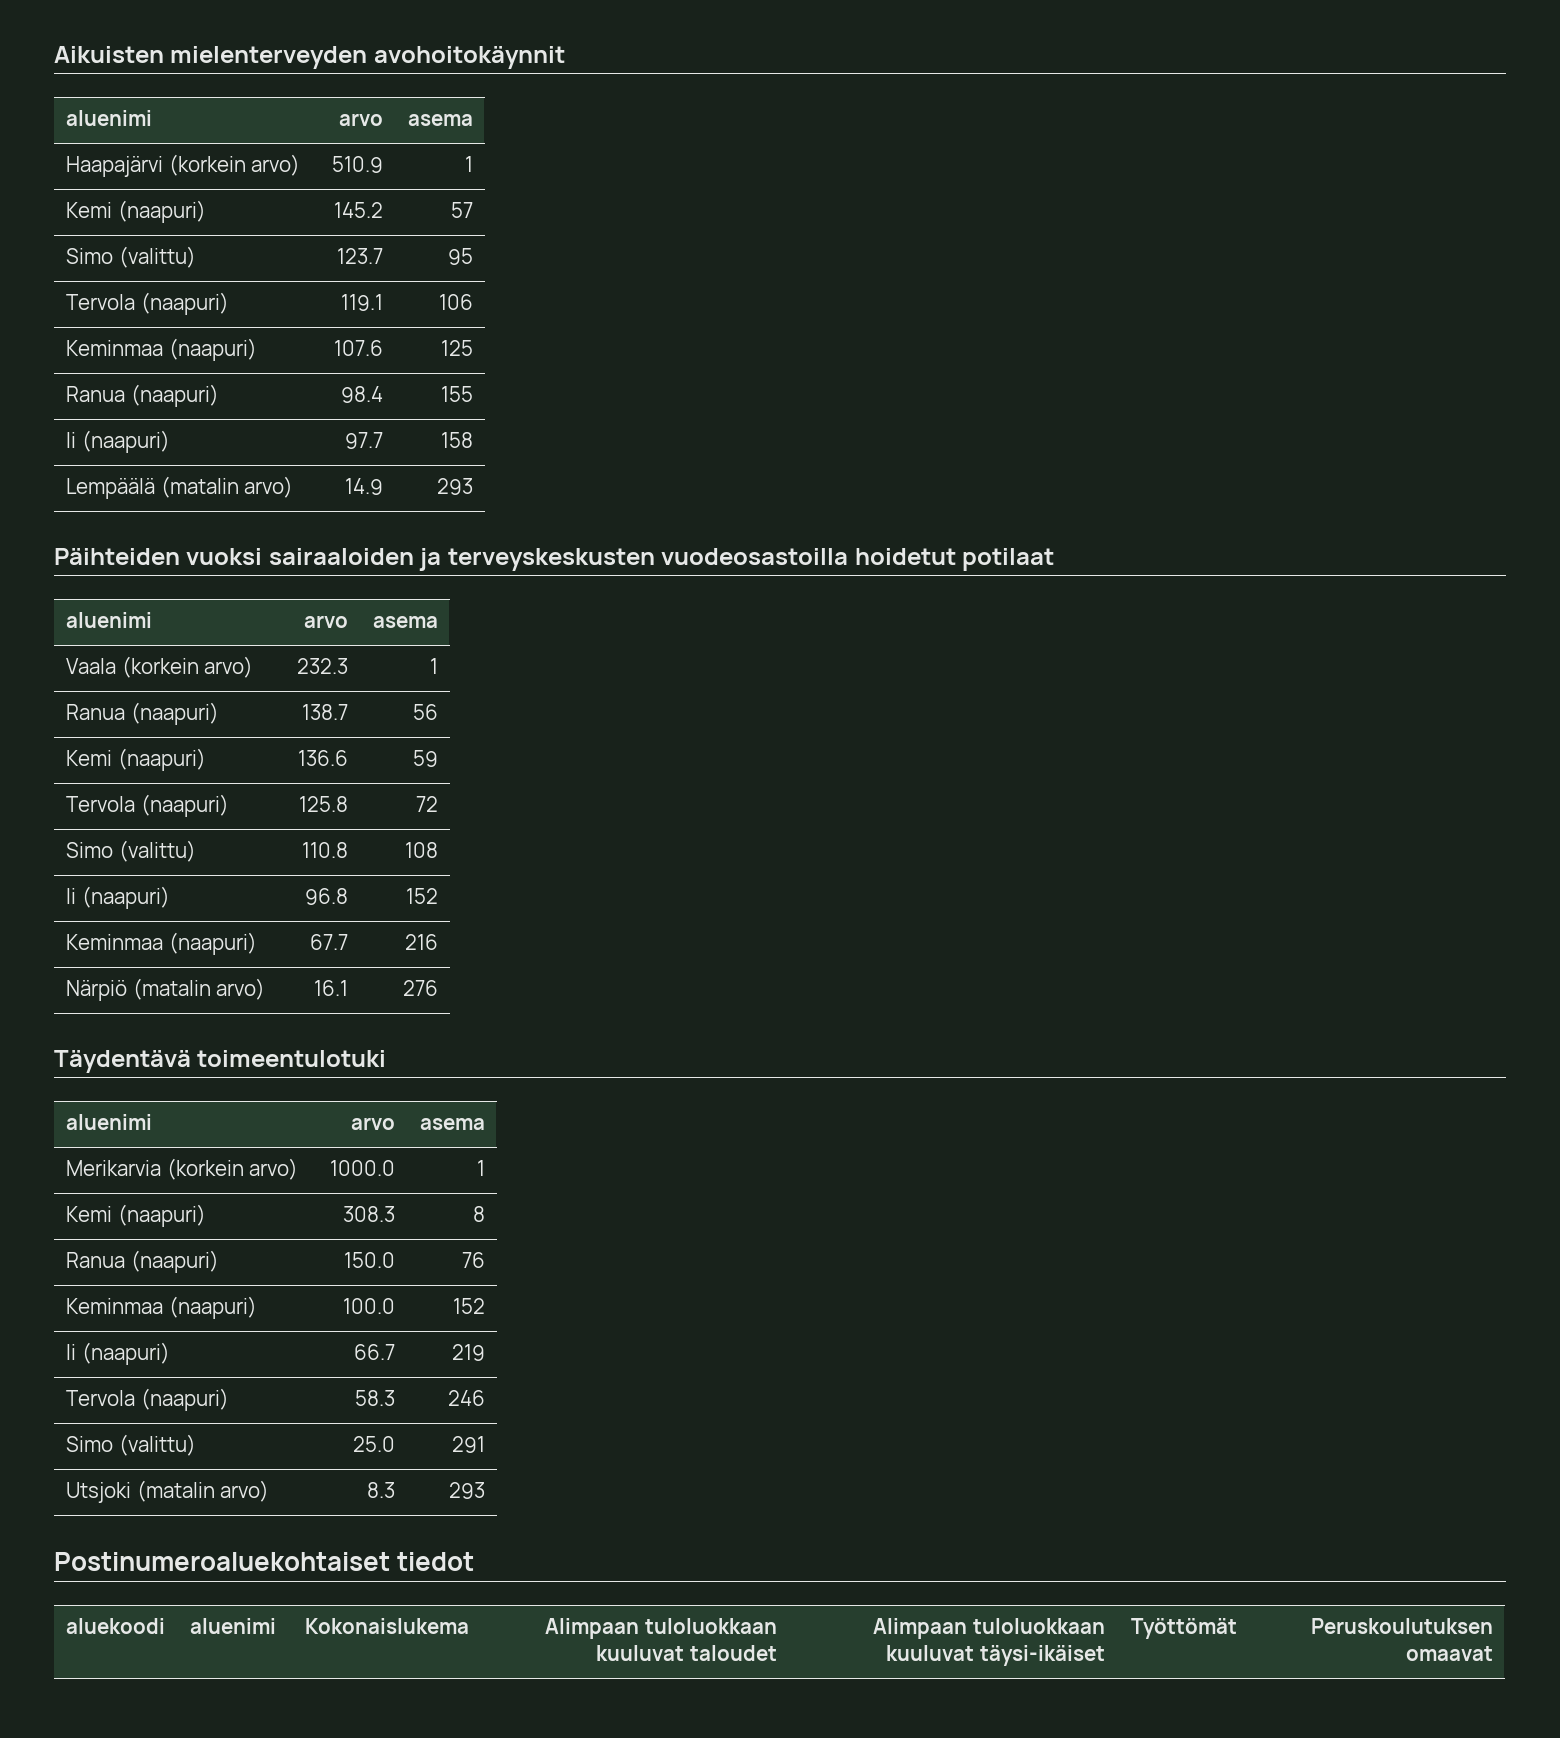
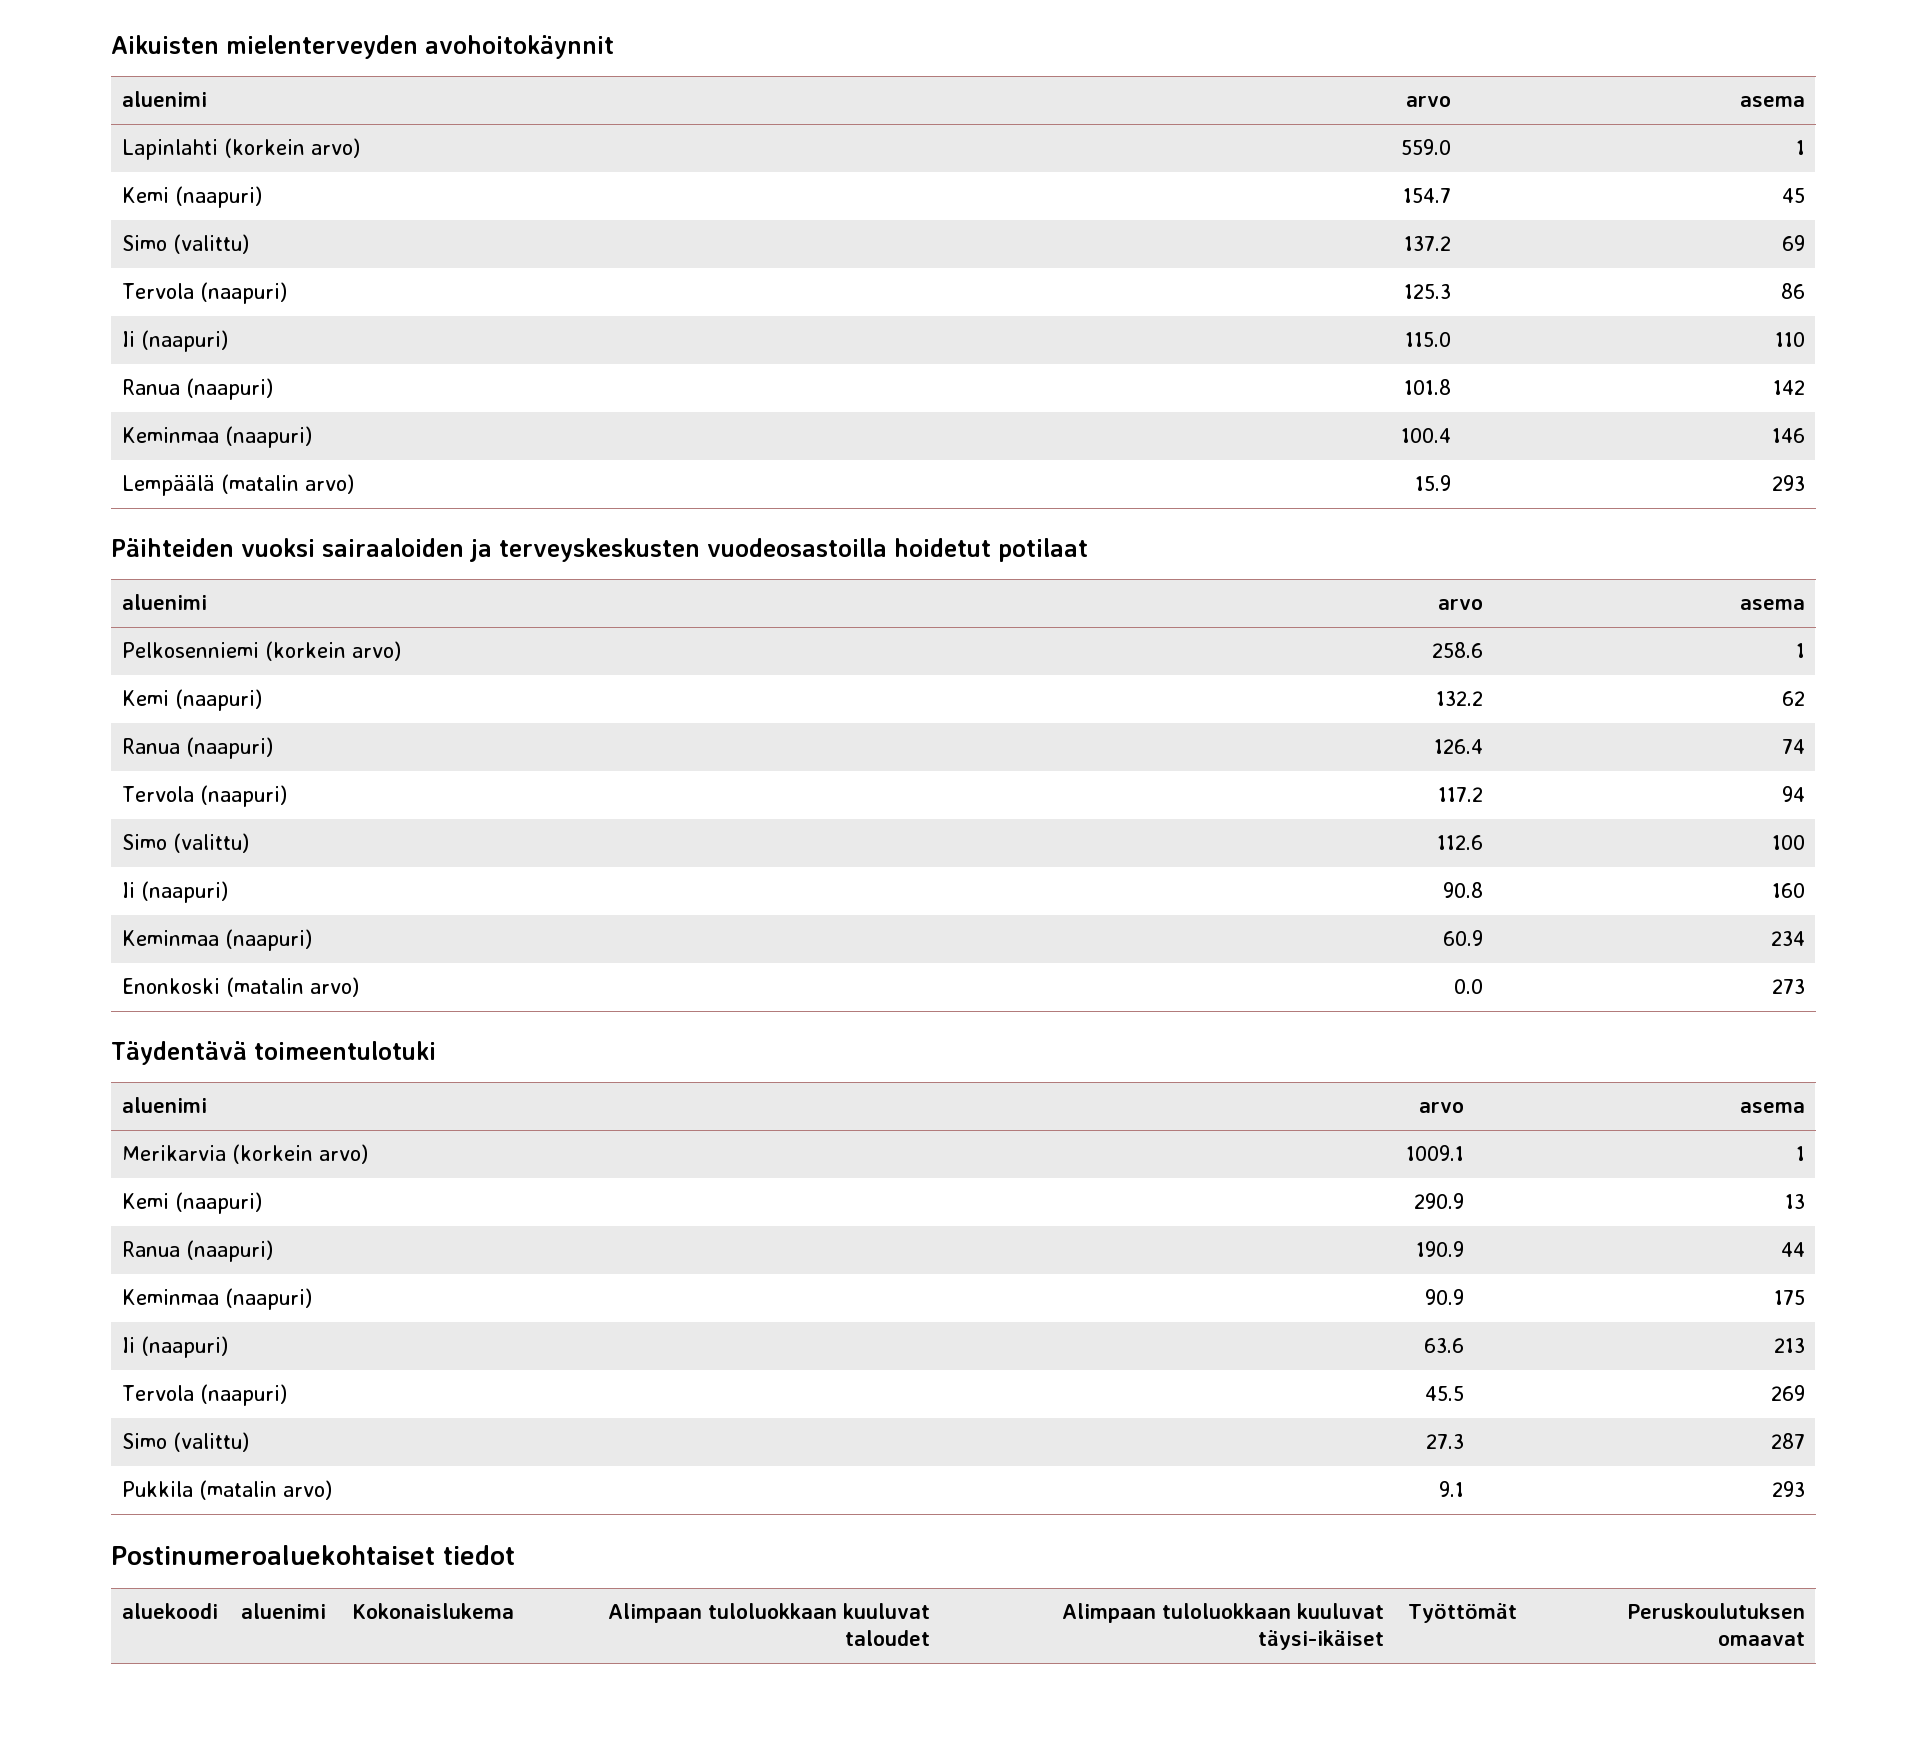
- Haapajärvi (korkein arvo) | 510.9 | 1
- Kemi (naapuri) | 145.2 | 57
- Simo (valittu) | 123.7 | 95
- Tervola (naapuri) | 119.1 | 106
- Keminmaa (naapuri) | 107.6 | 125
- Ranua (naapuri) | 98.4 | 155
- Ii (naapuri) | 97.7 | 158
+ Lapinlahti (korkein arvo) | 559.0 | 1
+ Kemi (naapuri) | 154.7 | 45
+ Simo (valittu) | 137.2 | 69
+ Tervola (naapuri) | 125.3 | 86
+ Ii (naapuri) | 115.0 | 110
+ Ranua (naapuri) | 101.8 | 142
+ Keminmaa (naapuri) | 100.4 | 146
- Lempäälä (matalin arvo) | 14.9 | 293
+ Lempäälä (matalin arvo) | 15.9 | 293
- Vaala (korkein arvo) | 232.3 | 1
- Ranua (naapuri) | 138.7 | 56
- Kemi (naapuri) | 136.6 | 59
- Tervola (naapuri) | 125.8 | 72
- Simo (valittu) | 110.8 | 108
- Ii (naapuri) | 96.8 | 152
- Keminmaa (naapuri) | 67.7 | 216
- Närpiö (matalin arvo) | 16.1 | 276
+ Pelkosenniemi (korkein arvo) | 258.6 | 1
+ Kemi (naapuri) | 132.2 | 62
+ Ranua (naapuri) | 126.4 | 74
+ Tervola (naapuri) | 117.2 | 94
+ Simo (valittu) | 112.6 | 100
+ Ii (naapuri) | 90.8 | 160
+ Keminmaa (naapuri) | 60.9 | 234
+ Enonkoski (matalin arvo) | 0.0 | 273
- Merikarvia (korkein arvo) | 1000.0 | 1
- Kemi (naapuri) | 308.3 | 8
- Ranua (naapuri) | 150.0 | 76
- Keminmaa (naapuri) | 100.0 | 152
- Ii (naapuri) | 66.7 | 219
- Tervola (naapuri) | 58.3 | 246
- Simo (valittu) | 25.0 | 291
- Utsjoki (matalin arvo) | 8.3 | 293
+ Merikarvia (korkein arvo) | 1009.1 | 1
+ Kemi (naapuri) | 290.9 | 13
+ Ranua (naapuri) | 190.9 | 44
+ Keminmaa (naapuri) | 90.9 | 175
+ Ii (naapuri) | 63.6 | 213
+ Tervola (naapuri) | 45.5 | 269
+ Simo (valittu) | 27.3 | 287
+ Pukkila (matalin arvo) | 9.1 | 293

